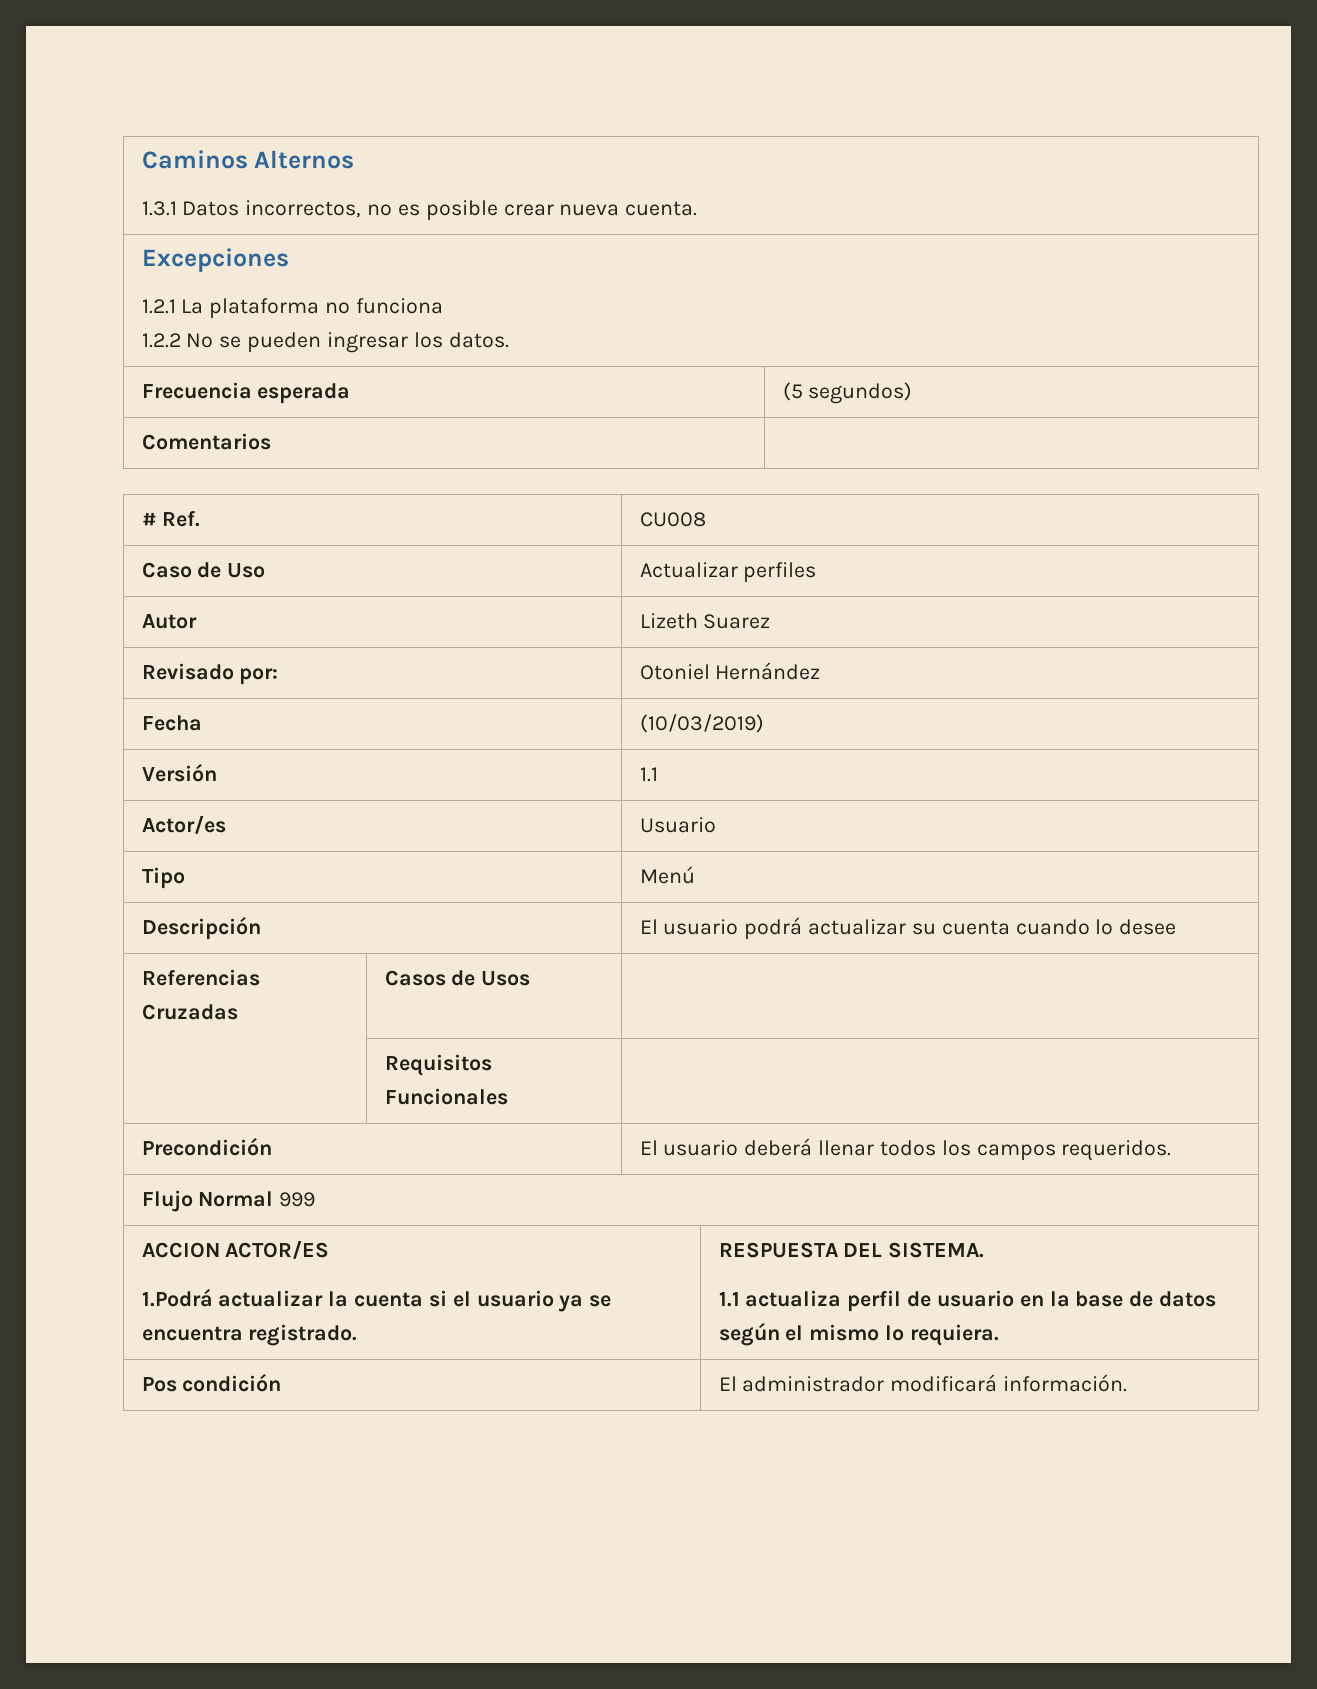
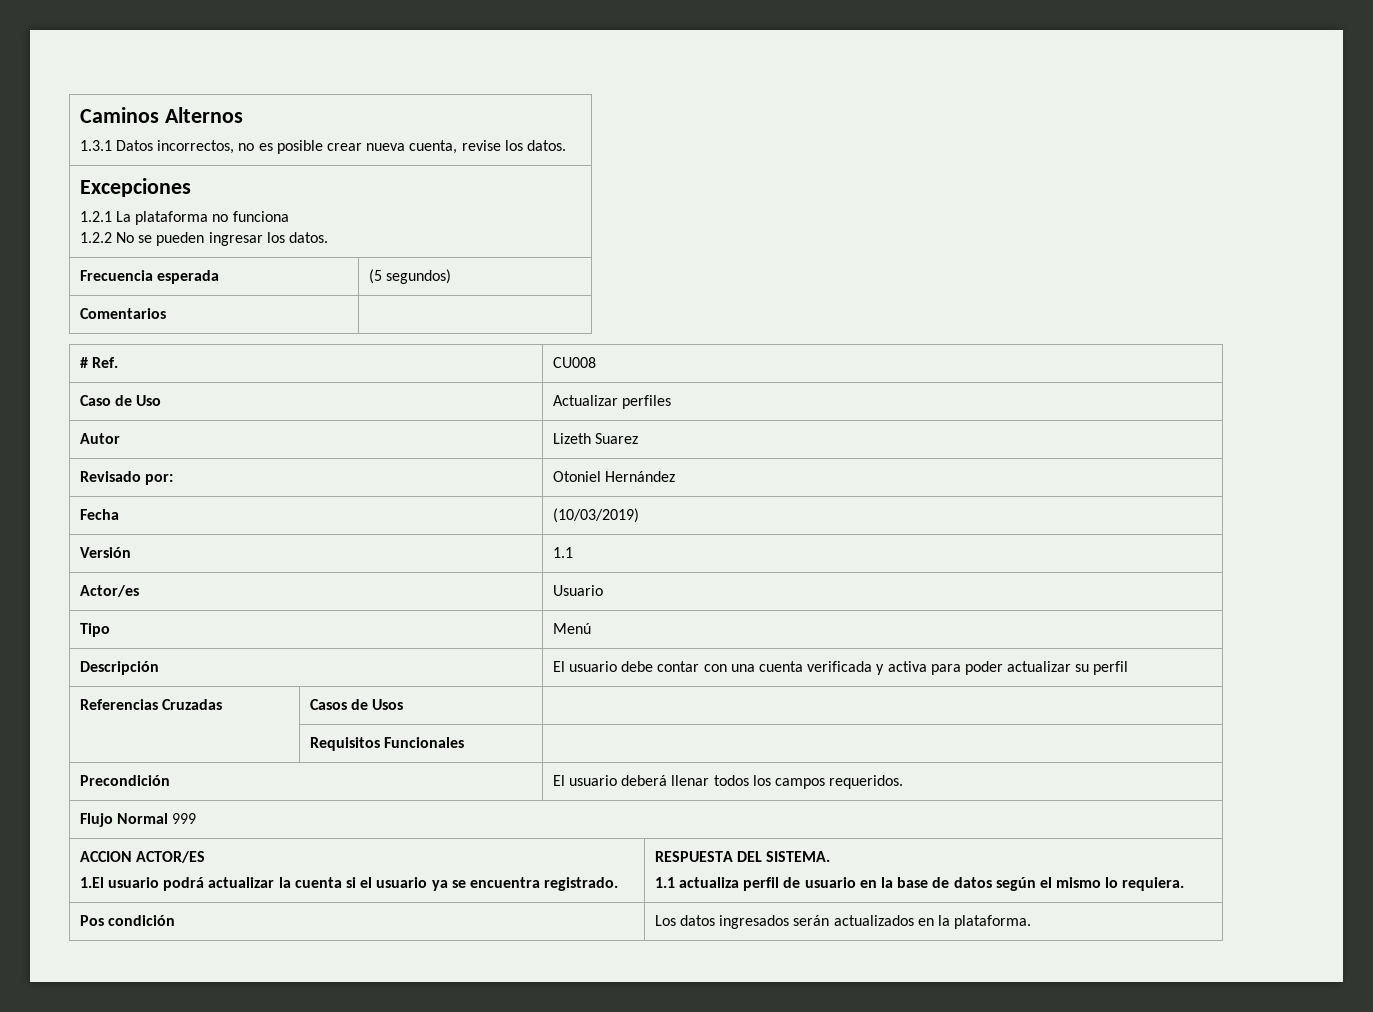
  Caminos Alternos
- 1.3.1 Datos incorrectos, no es posible crear nueva cuenta.
+ 1.3.1 Datos incorrectos, no es posible crear nueva cuenta, revise los datos.
- Descripción | El usuario podrá actualizar su cuenta cuando lo desee
+ Descripción | El usuario debe contar con una cuenta verificada y activa para poder actualizar su perfil
  ACCION ACTOR/ES
- 1.Podrá actualizar la cuenta si el usuario ya se encuentra registrado. | RESPUESTA DEL SISTEMA.
+ 1.El usuario podrá actualizar la cuenta si el usuario ya se encuentra registrado. | RESPUESTA DEL SISTEMA.
- Pos condición | El administrador modificará información.
+ Pos condición | Los datos ingresados serán actualizados en la plataforma.

